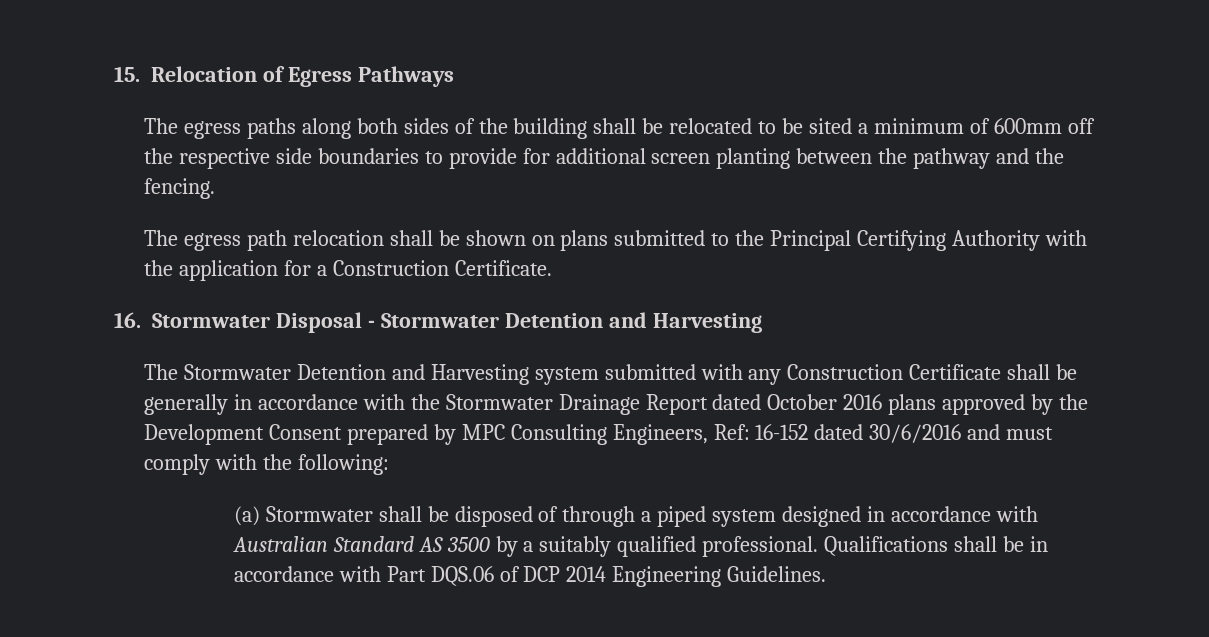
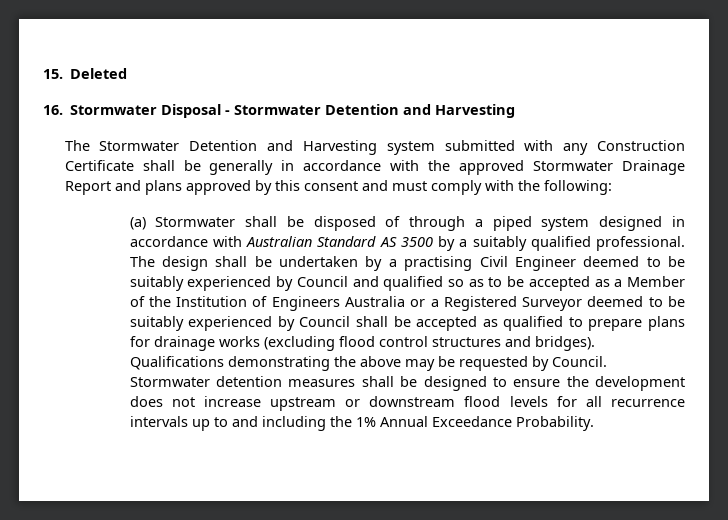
- 15. Relocation of Egress Pathways
- The egress paths along both sides of the building shall be relocated to be sited a minimum of 600mm off the respective side boundaries to provide for additional screen planting between the pathway and the fencing.
- The egress path relocation shall be shown on plans submitted to the Principal Certifying Authority with the application for a Construction Certificate.
+ 15. Deleted
- The Stormwater Detention and Harvesting system submitted with any Construction Certificate shall be generally in accordance with the Stormwater Drainage Report dated October 2016 plans approved by the Development Consent prepared by MPC Consulting Engineers, Ref: 16-152 dated 30/6/2016 and must comply with the following:
+ The Stormwater Detention and Harvesting system submitted with any Construction Certificate shall be generally in accordance with the approved Stormwater Drainage Report and plans approved by this consent and must comply with the following:
- Qualifications shall be in accordance with Part DQS.06 of DCP 2014 Engineering Guidelines.
+ The design shall be undertaken by a practising Civil Engineer deemed to be suitably experienced by Council and qualified so as to be accepted as a Member of the Institution of Engineers Australia or a Registered Surveyor deemed to be suitably experienced by Council shall be accepted as qualified to prepare plans for drainage works (excluding flood control structures and bridges). Qualifications demonstrating the above may be requested by Council. Stormwater detention measures shall be designed to ensure the development does not increase upstream or downstream flood levels for all recurrence intervals up to and including the 1% Annual Exceedance Probability.

